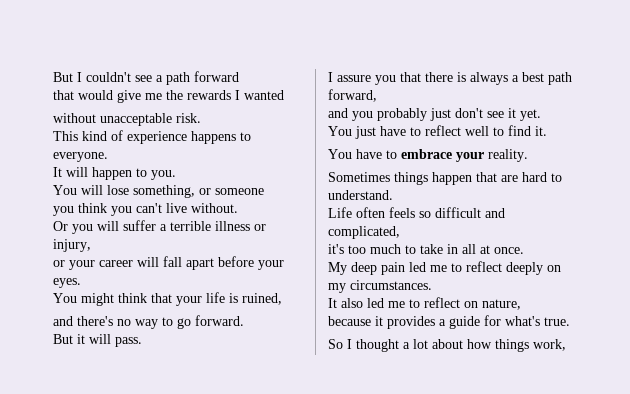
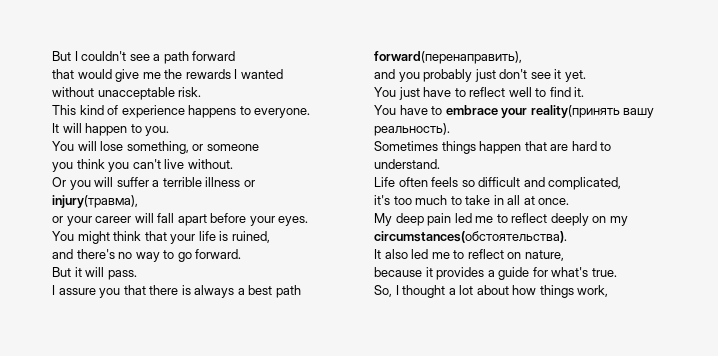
- Or you will suffer a terrible illness or injury,
+ Or you will suffer a terrible illness or injury(травма),
- I assure you that there is always a best path forward,
+ I assure you that there is always a best path forward(перенаправить),
- You have to embrace your reality.
+ You have to embrace your reality(принять вашу реальность).
- My deep pain led me to reflect deeply on my circumstances.
+ My deep pain led me to reflect deeply on my circumstances(обстоятельства).
- So I thought a lot about how things work,
+ So, I thought a lot about how things work,

